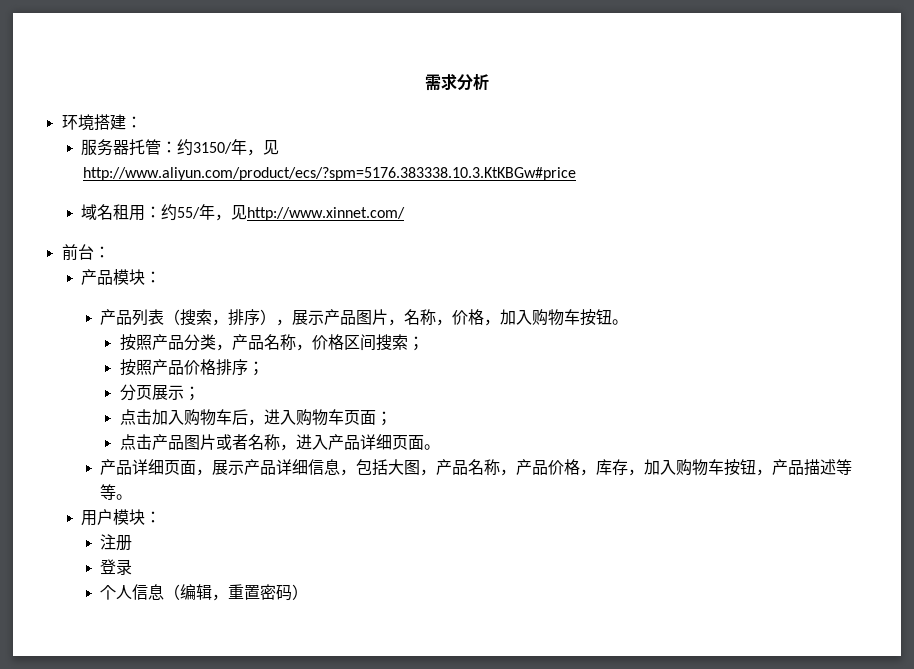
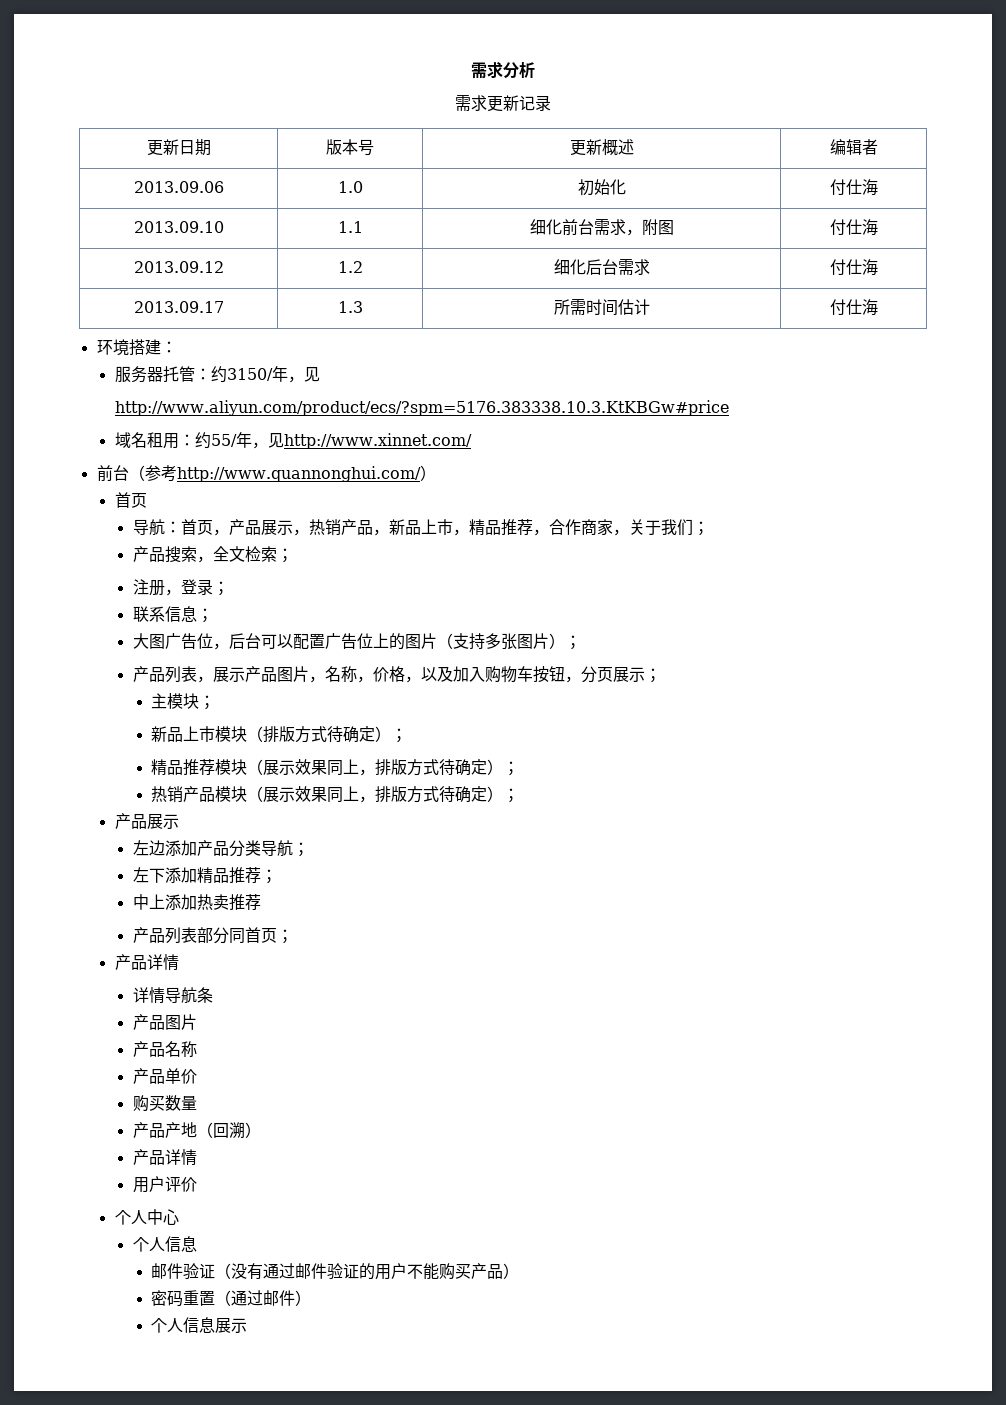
+ 需求更新记录
+ 更新日期 | 版本号 | 更新概述 | 编辑者
+ 2013.09.06 | 1.0 | 初始化 | 付仕海
+ 2013.09.10 | 1.1 | 细化前台需求，附图 | 付仕海
+ 2013.09.12 | 1.2 | 细化后台需求 | 付仕海
+ 2013.09.17 | 1.3 | 所需时间估计 | 付仕海
- 前台：
- 产品模块：
- 产品列表（搜索，排序），展示产品图片，名称，价格，加入购物车按钮。
- 按照产品分类，产品名称，价格区间搜索；
- 按照产品价格排序；
- 分页展示；
- 点击加入购物车后，进入购物车页面；
- 点击产品图片或者名称，进入产品详细页面。
- 产品详细页面，展示产品详细信息，包括大图，产品名称，产品价格，库存，加入购物车按钮，产品描述等等。
- 用户模块：
- 注册
- 登录
- 个人信息（编辑，重置密码）
+ 前台（参考http://www.quannonghui.com/）
+ 首页
+ 导航：首页，产品展示，热销产品，新品上市，精品推荐，合作商家，关于我们；
+ 产品搜索，全文检索；
+ 注册，登录；
+ 联系信息；
+ 大图广告位，后台可以配置广告位上的图片（支持多张图片）；
+ 产品列表，展示产品图片，名称，价格，以及加入购物车按钮，分页展示；
+ 主模块；
+ 新品上市模块（排版方式待确定）；
+ 精品推荐模块（展示效果同上，排版方式待确定）；
+ 热销产品模块（展示效果同上，排版方式待确定）；
+ 产品展示
+ 左边添加产品分类导航；
+ 左下添加精品推荐；
+ 中上添加热卖推荐
+ 产品列表部分同首页；
+ 产品详情
+ 详情导航条
+ 产品图片
+ 产品名称
+ 产品单价
+ 购买数量
+ 产品产地（回溯）
+ 产品详情
+ 用户评价
+ 个人中心
+ 个人信息
+ 邮件验证（没有通过邮件验证的用户不能购买产品）
+ 密码重置（通过邮件）
+ 个人信息展示

